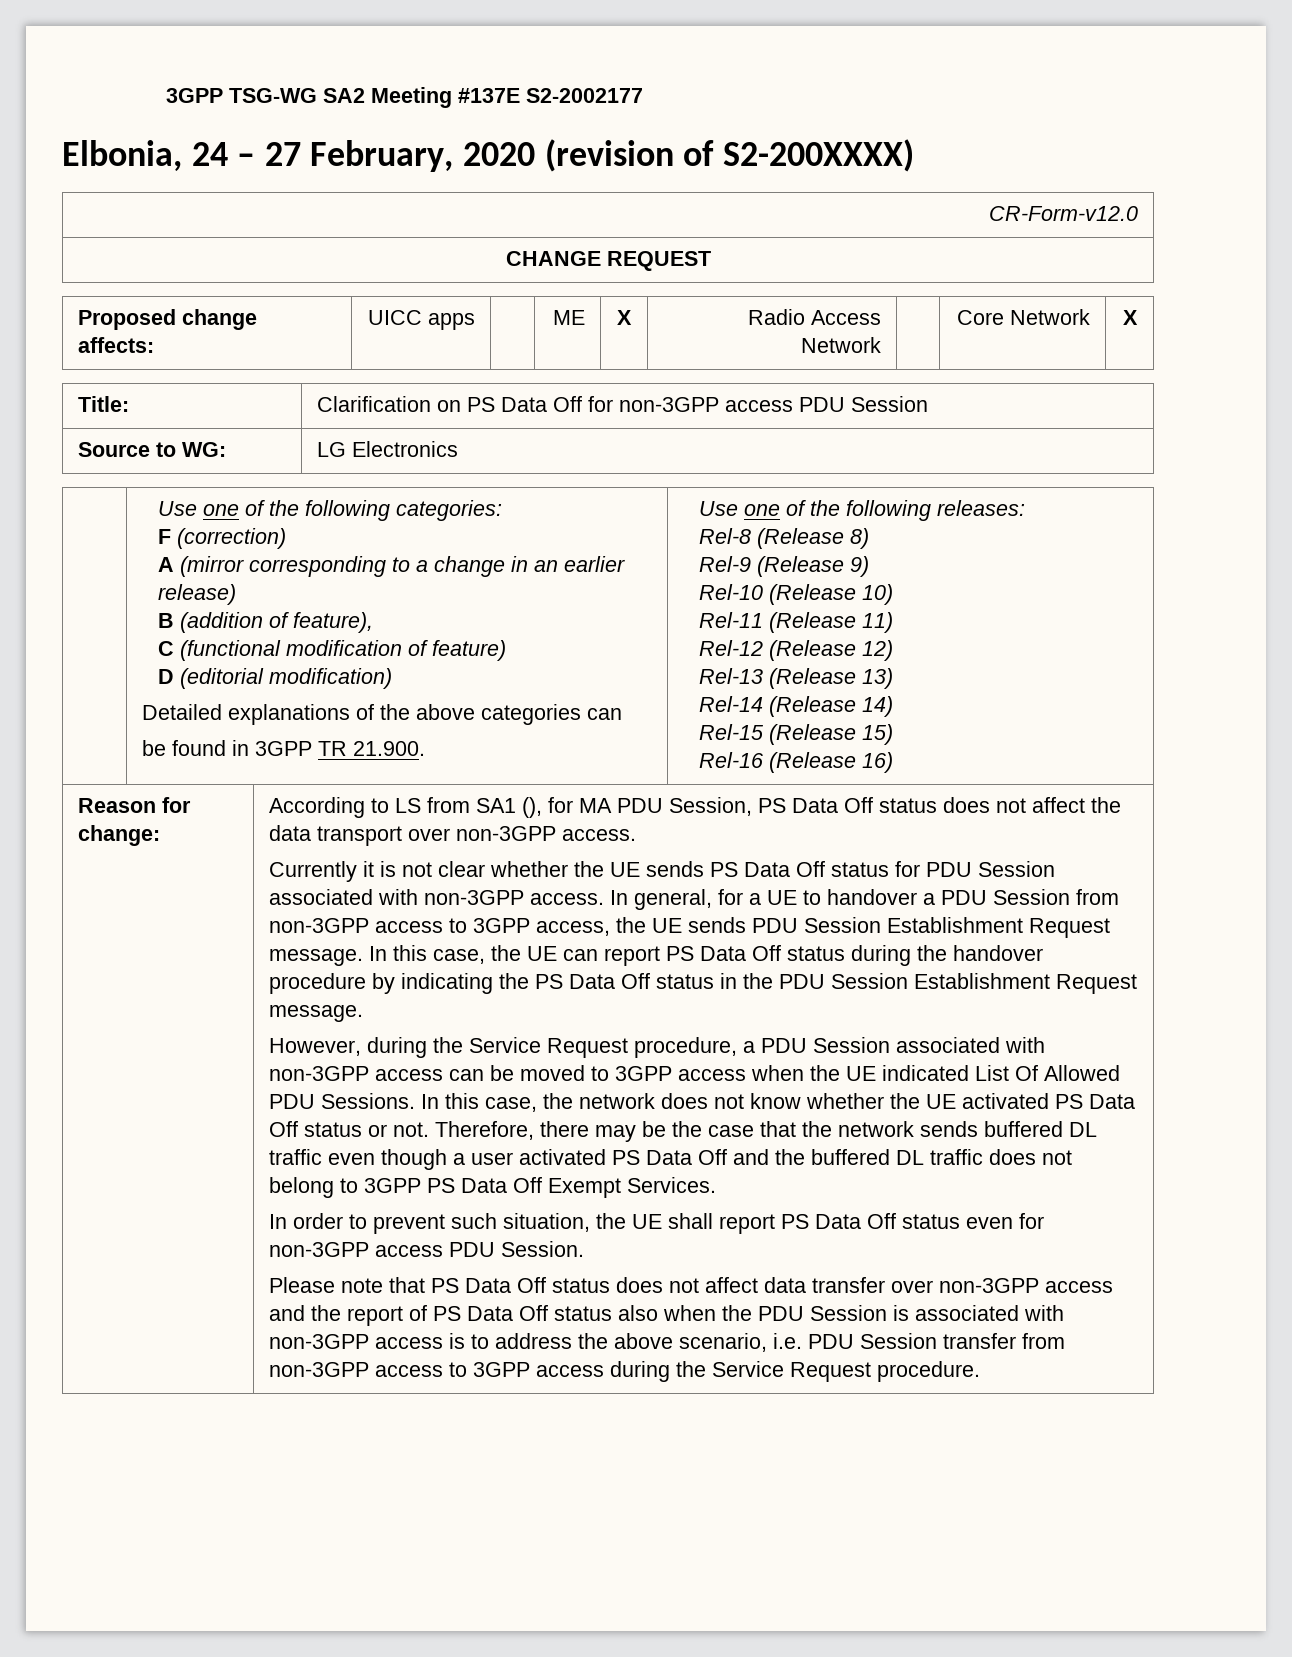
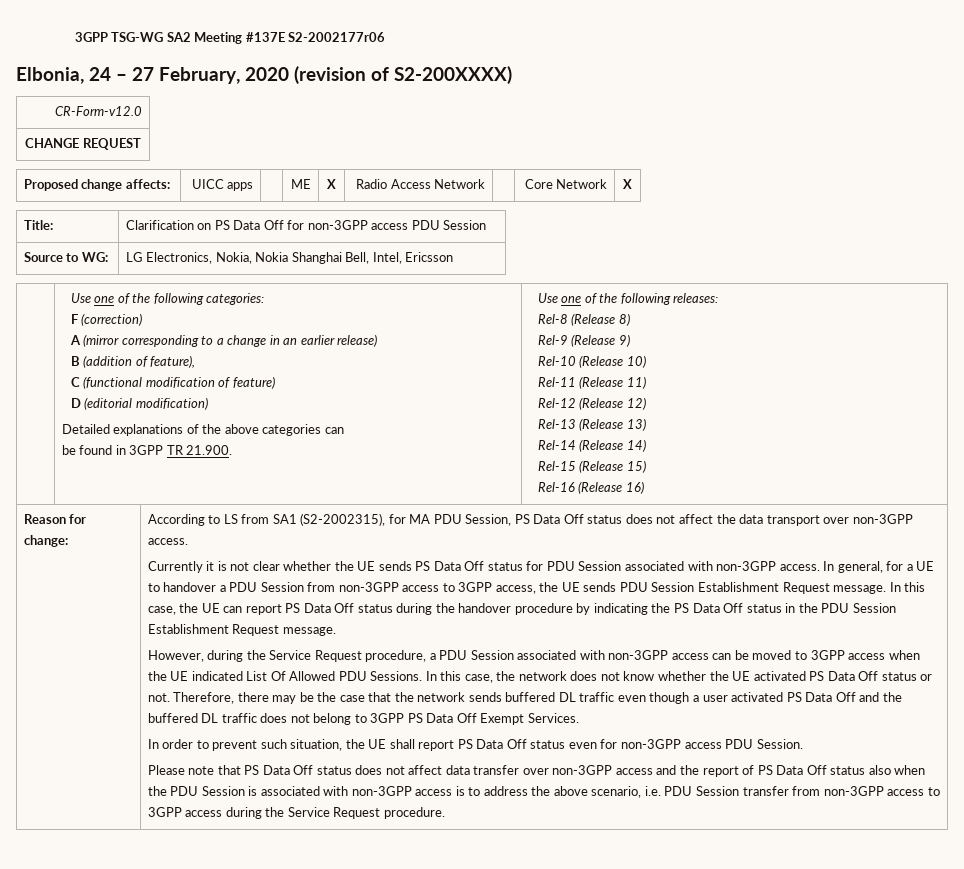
- 3GPP TSG-WG SA2 Meeting #137E S2-2002177
+ 3GPP TSG-WG SA2 Meeting #137E S2-2002177r06
- Source to WG: | LG Electronics
+ Source to WG: | LG Electronics, Nokia, Nokia Shanghai Bell, Intel, Ericsson
- According to LS from SA1 (), for MA PDU Session, PS Data Off status does not affect the data transport over non-3GPP access.
+ According to LS from SA1 (S2-2002315), for MA PDU Session, PS Data Off status does not affect the data transport over non-3GPP access.

